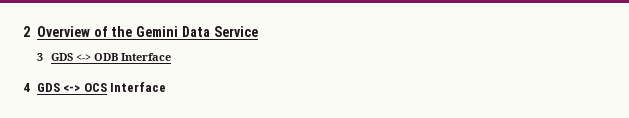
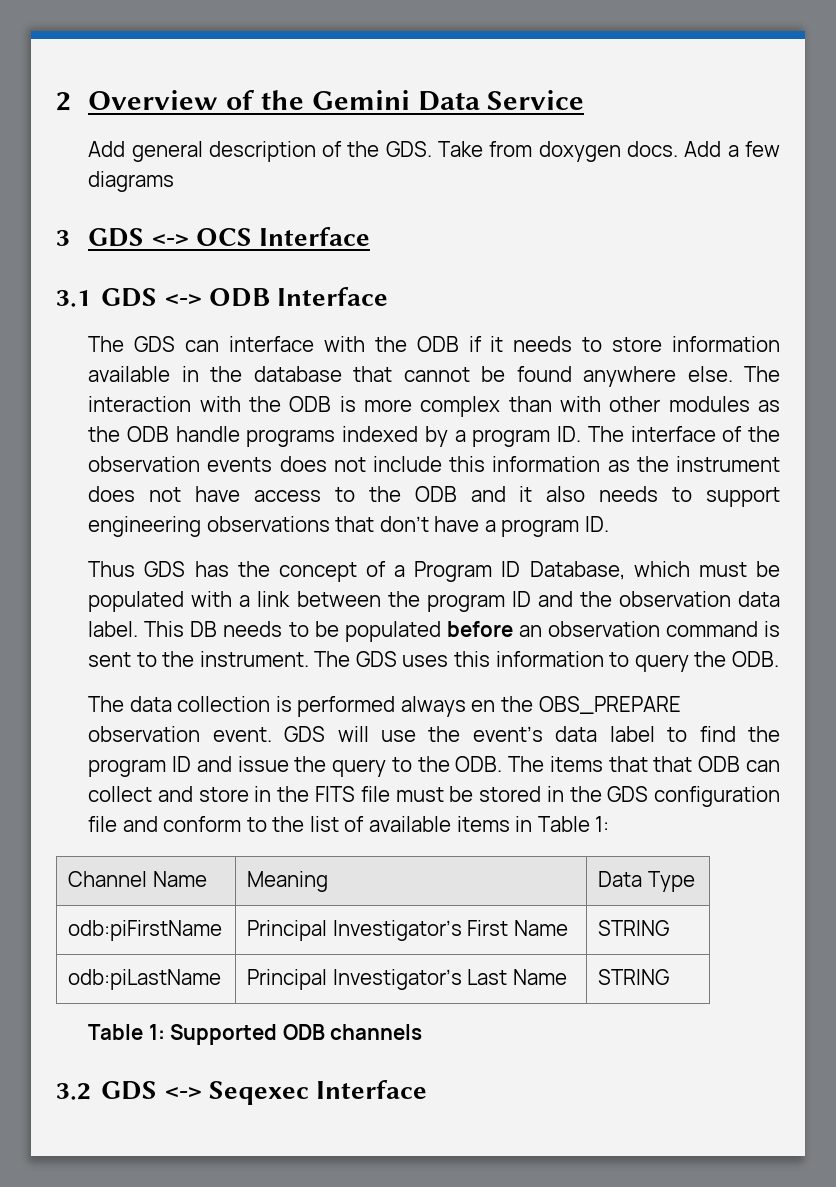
- 3 GDS <-> ODB Interface
- 4 GDS <-> OCS Interface
+ Add general description of the GDS. Take from doxygen docs. Add a few diagrams
+ 3 GDS <-> OCS Interface
+ 3.1 GDS <-> ODB Interface
+ The GDS can interface with the ODB if it needs to store information available in the database that cannot be found anywhere else. The interaction with the ODB is more complex than with other modules as the ODB handle programs indexed by a program ID. The interface of the observation events does not include this information as the instrument does not have access to the ODB and it also needs to support engineering observations that don’t have a program ID.
+ Thus GDS has the concept of a Program ID Database, which must be populated with a link between the program ID and the observation data label. This DB needs to be populated before an observation command is sent to the instrument. The GDS uses this information to query the ODB.
+ The data collection is performed always en the OBS_PREPARE observation event. GDS will use the event’s data label to find the program ID and issue the query to the ODB. The items that that ODB can collect and store in the FITS file must be stored in the GDS configuration file and conform to the list of available items in Table 1:
+ Channel Name | Meaning | Data Type
+ odb:piFirstName | Principal Investigator’s First Name | STRING
+ odb:piLastName | Principal Investigator’s Last Name | STRING
+ Table 1: Supported ODB channels
+ 3.2 GDS <-> Seqexec Interface

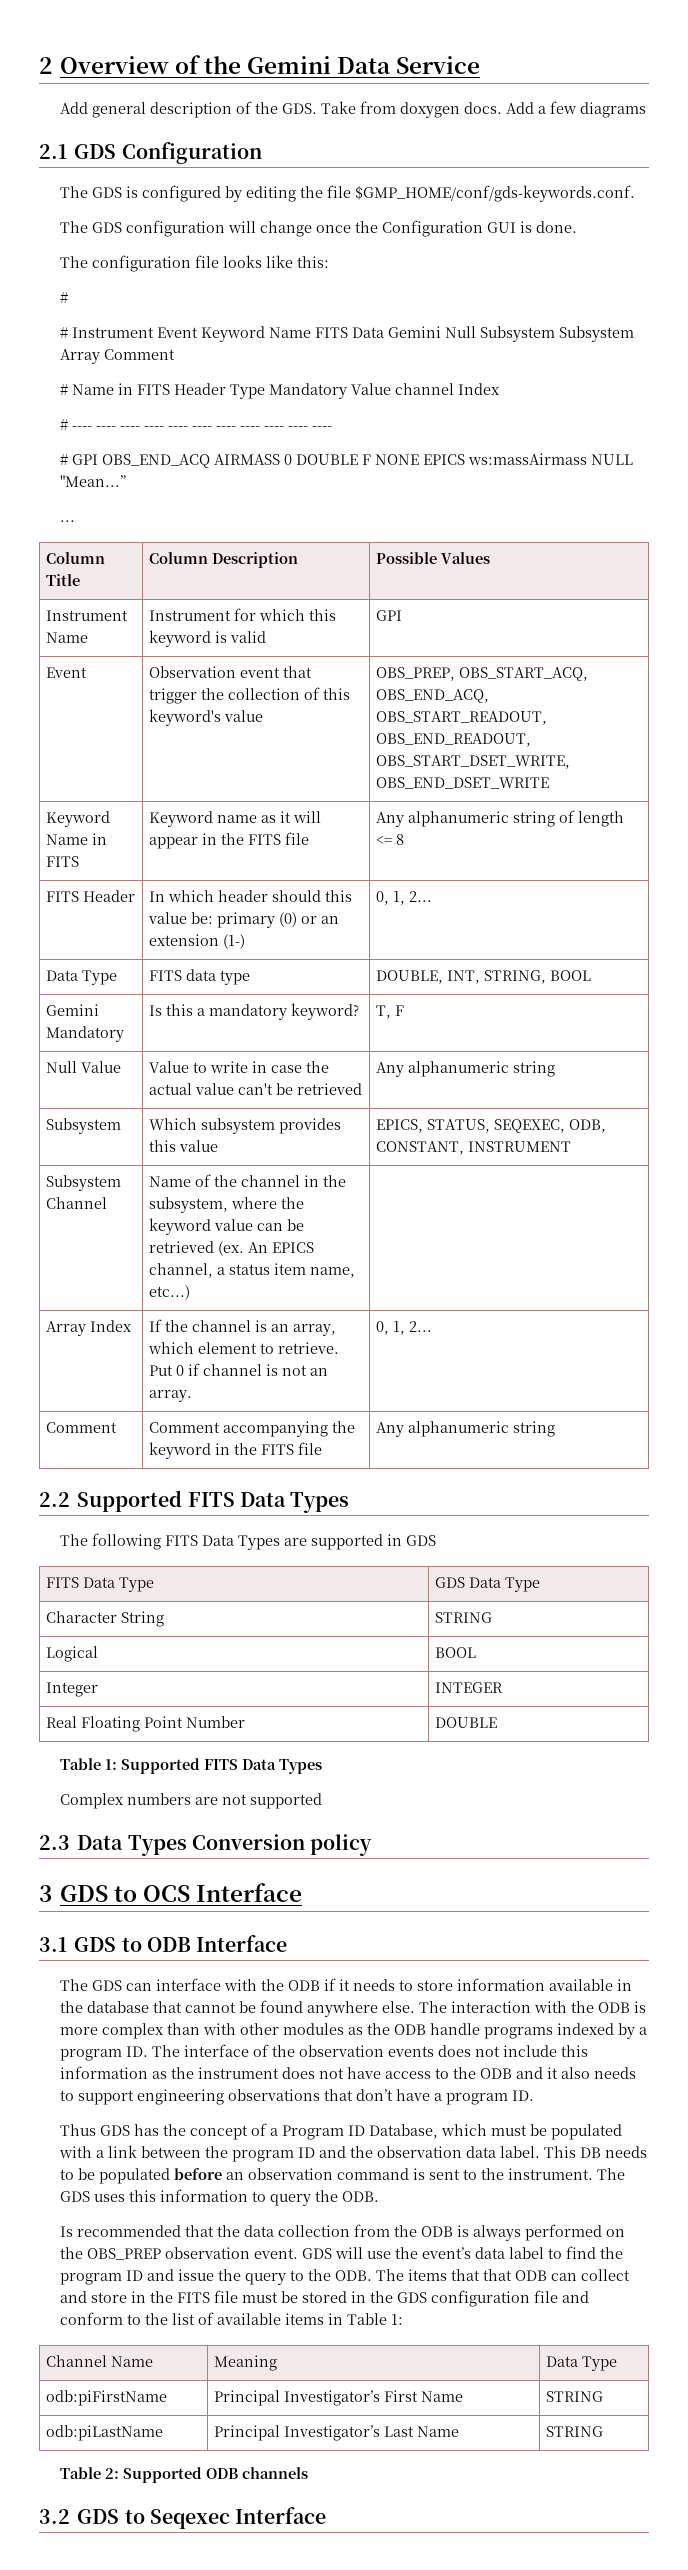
- 3 GDS <-> OCS Interface
+ 2.1 GDS Configuration
+ The GDS is configured by editing the file $GMP_HOME/conf/gds-keywords.conf.
+ The GDS configuration will change once the Configuration GUI is done.
+ The configuration file looks like this:
+ #
+ # Instrument Event Keyword Name FITS Data Gemini Null Subsystem Subsystem Array Comment
+ # Name in FITS Header Type Mandatory Value channel Index
+ # ---- ---- ---- ---- ---- ---- ---- ---- ---- ---- ----
+ # GPI OBS_END_ACQ AIRMASS 0 DOUBLE F NONE EPICS ws:massAirmass NULL "Mean...”
+ ...
+ Column Title | Column Description | Possible Values
+ Instrument Name | Instrument for which this keyword is valid | GPI
+ Event | Observation event that trigger the collection of this keyword's value | OBS_PREP, OBS_START_ACQ, OBS_END_ACQ, OBS_START_READOUT, OBS_END_READOUT, OBS_START_DSET_WRITE, OBS_END_DSET_WRITE
+ Keyword Name in FITS | Keyword name as it will appear in the FITS file | Any alphanumeric string of length <= 8
+ FITS Header | In which header should this value be: primary (0) or an extension (1-) | 0, 1, 2...
+ Data Type | FITS data type | DOUBLE, INT, STRING, BOOL
+ Gemini Mandatory | Is this a mandatory keyword? | T, F
+ Null Value | Value to write in case the actual value can't be retrieved | Any alphanumeric string
+ Subsystem | Which subsystem provides this value | EPICS, STATUS, SEQEXEC, ODB, CONSTANT, INSTRUMENT
+ Subsystem Channel | Name of the channel in the subsystem, where the keyword value can be retrieved (ex. An EPICS channel, a status item name, etc...) |
+ Array Index | If the channel is an array, which element to retrieve. Put 0 if channel is not an array. | 0, 1, 2...
+ Comment | Comment accompanying the keyword in the FITS file | Any alphanumeric string
+ 2.2 Supported FITS Data Types
+ The following FITS Data Types are supported in GDS
+ FITS Data Type | GDS Data Type
+ Character String | STRING
+ Logical | BOOL
+ Integer | INTEGER
+ Real Floating Point Number | DOUBLE
+ Table 1: Supported FITS Data Types
+ Complex numbers are not supported
+ 2.3 Data Types Conversion policy
+ 3 GDS to OCS Interface
- 3.1 GDS <-> ODB Interface
+ 3.1 GDS to ODB Interface
- The data collection is performed always en the OBS_PREPARE observation event.
+ Is recommended that the data collection from the ODB is always performed on the OBS_PREP observation event.
- Table 1: Supported ODB channels
+ Table 2: Supported ODB channels
- 3.2 GDS <-> Seqexec Interface
+ 3.2 GDS to Seqexec Interface

